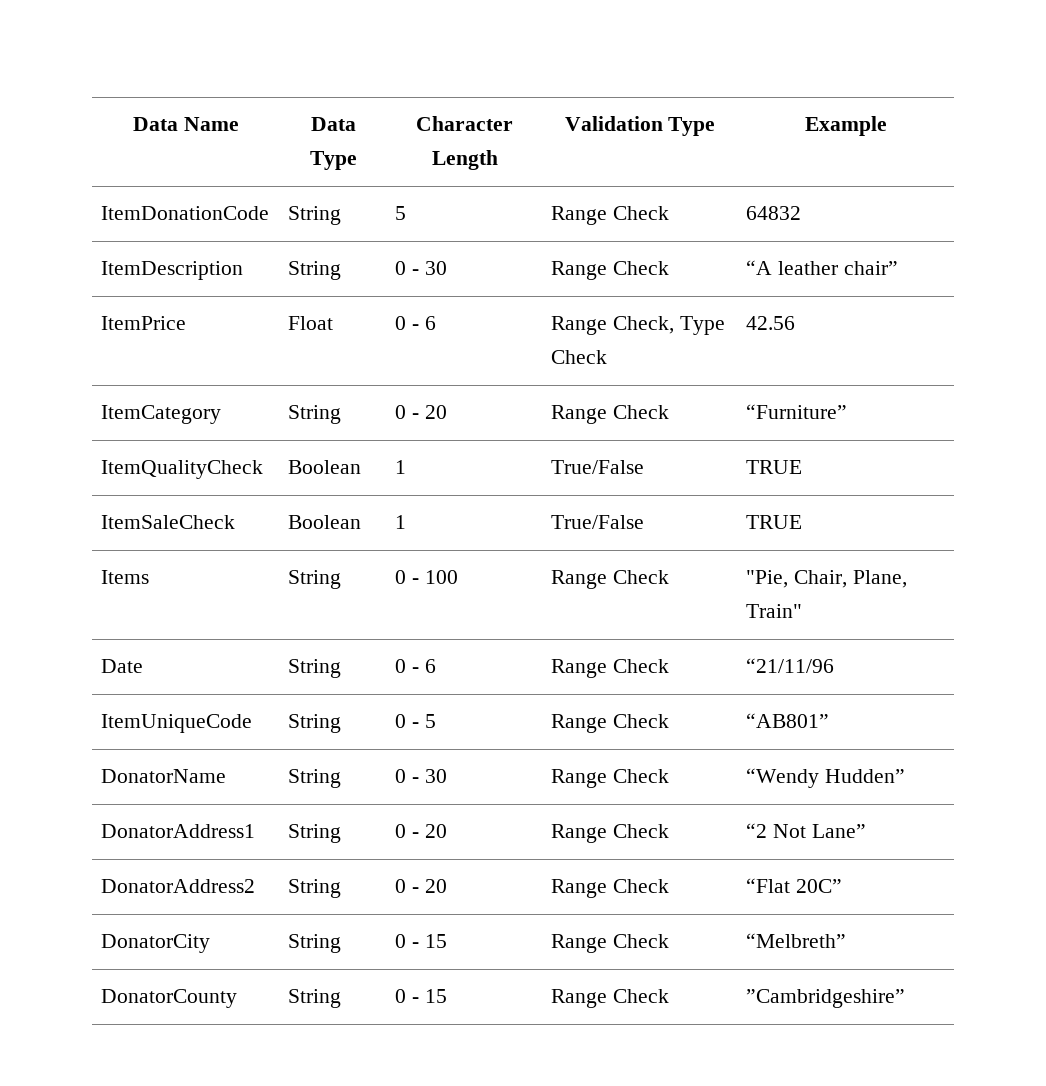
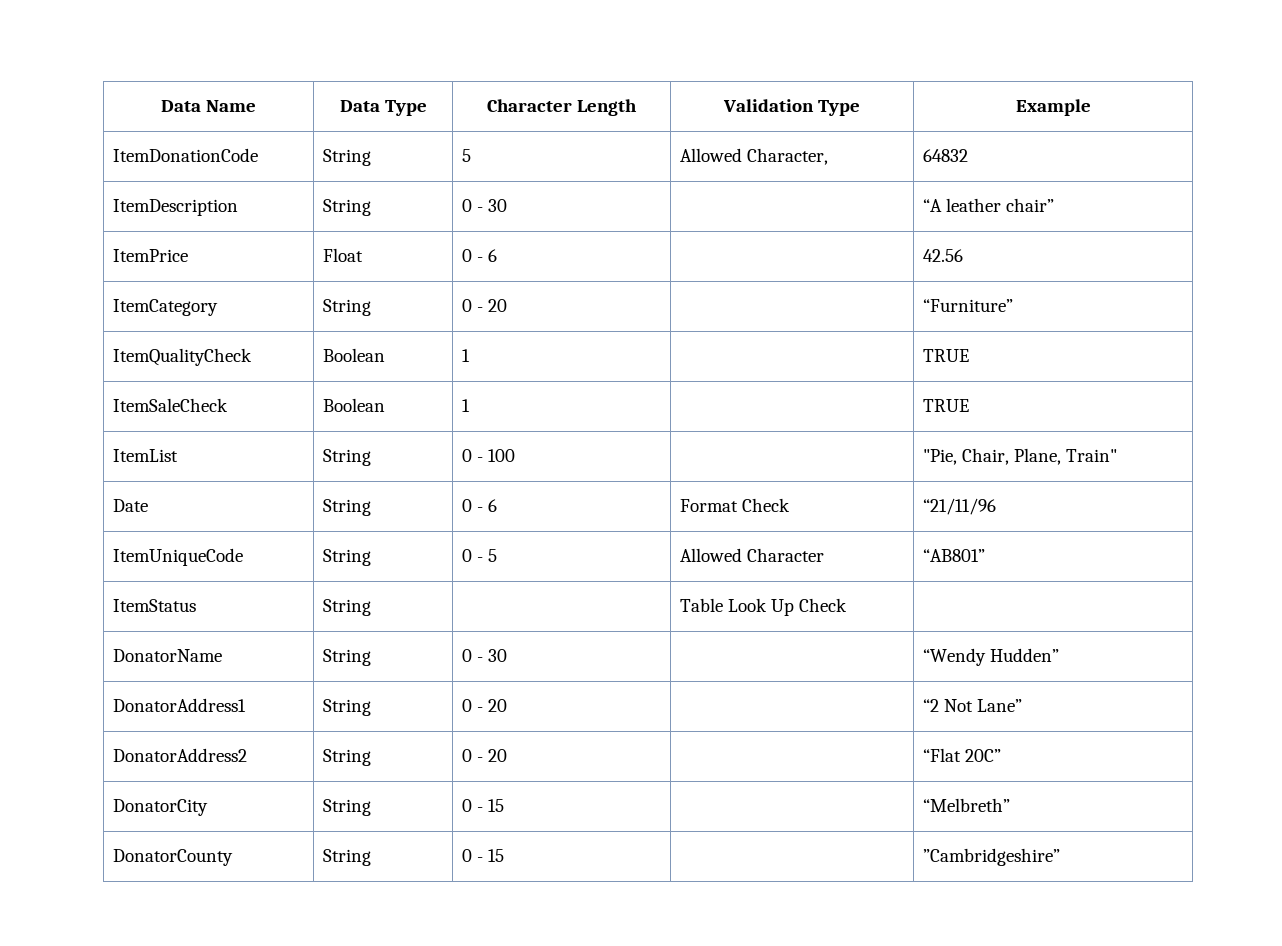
- ItemDonationCode | String | 5 | Range Check | 64832
+ ItemDonationCode | String | 5 | Allowed Character, | 64832
- ItemDescription | String | 0 - 30 | Range Check | “A leather chair”
+ ItemDescription | String | 0 - 30 | | “A leather chair”
- ItemPrice | Float | 0 - 6 | Range Check, Type Check | 42.56
+ ItemPrice | Float | 0 - 6 | | 42.56
- ItemCategory | String | 0 - 20 | Range Check | “Furniture”
+ ItemCategory | String | 0 - 20 | | “Furniture”
- ItemQualityCheck | Boolean | 1 | True/False | TRUE
+ ItemQualityCheck | Boolean | 1 | | TRUE
- ItemSaleCheck | Boolean | 1 | True/False | TRUE
- Items | String | 0 - 100 | Range Check | "Pie, Chair, Plane, Train"
+ ItemSaleCheck | Boolean | 1 | | TRUE
+ ItemList | String | 0 - 100 | | "Pie, Chair, Plane, Train"
- Date | String | 0 - 6 | Range Check | “21/11/96
+ Date | String | 0 - 6 | Format Check | “21/11/96
- ItemUniqueCode | String | 0 - 5 | Range Check | “AB801”
+ ItemUniqueCode | String | 0 - 5 | Allowed Character | “AB801”
+ ItemStatus | String | | Table Look Up Check |
- DonatorName | String | 0 - 30 | Range Check | “Wendy Hudden”
+ DonatorName | String | 0 - 30 | | “Wendy Hudden”
- DonatorAddress1 | String | 0 - 20 | Range Check | “2 Not Lane”
+ DonatorAddress1 | String | 0 - 20 | | “2 Not Lane”
- DonatorAddress2 | String | 0 - 20 | Range Check | “Flat 20C”
+ DonatorAddress2 | String | 0 - 20 | | “Flat 20C”
- DonatorCity | String | 0 - 15 | Range Check | “Melbreth”
+ DonatorCity | String | 0 - 15 | | “Melbreth”
- DonatorCounty | String | 0 - 15 | Range Check | ”Cambridgeshire”
+ DonatorCounty | String | 0 - 15 | | ”Cambridgeshire”

